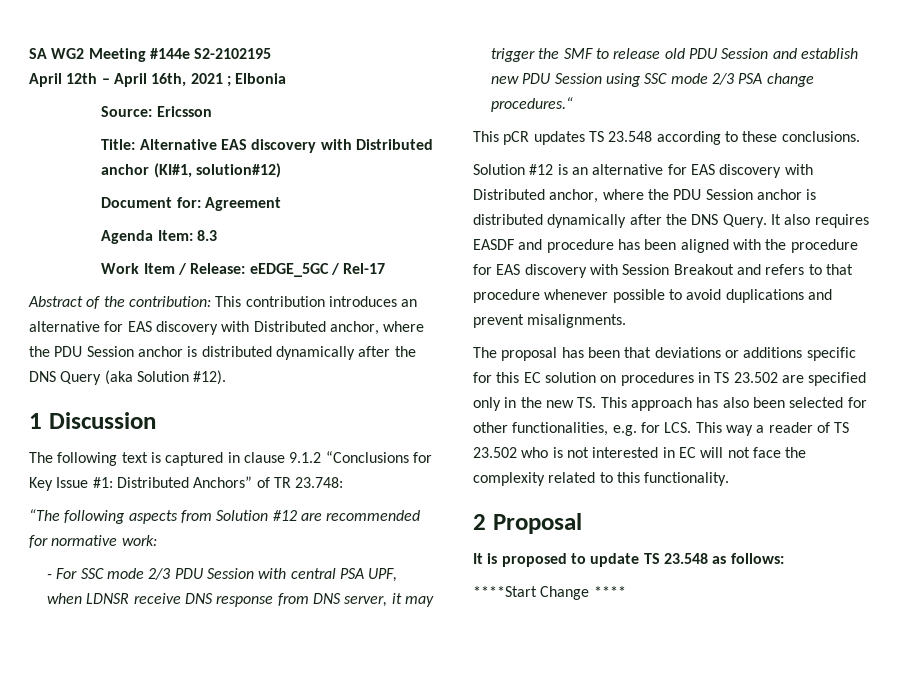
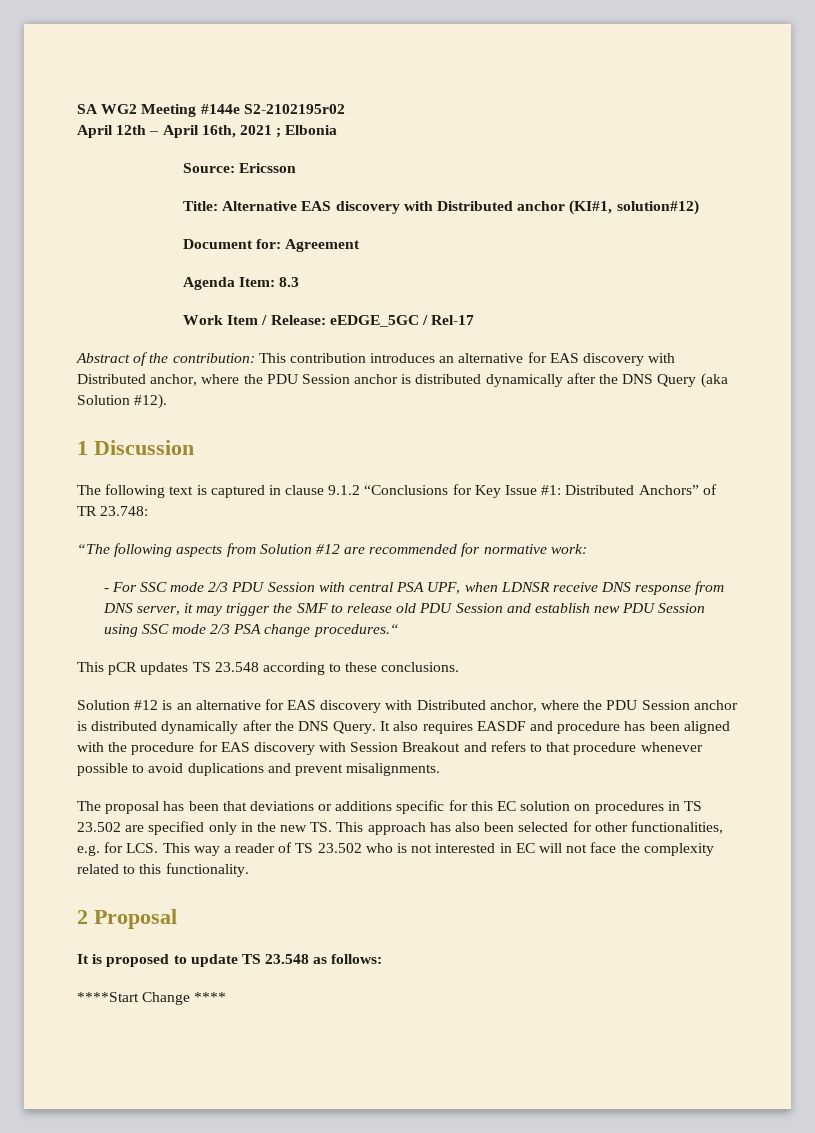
- SA WG2 Meeting #144e S2-2102195
+ SA WG2 Meeting #144e S2-2102195r02

